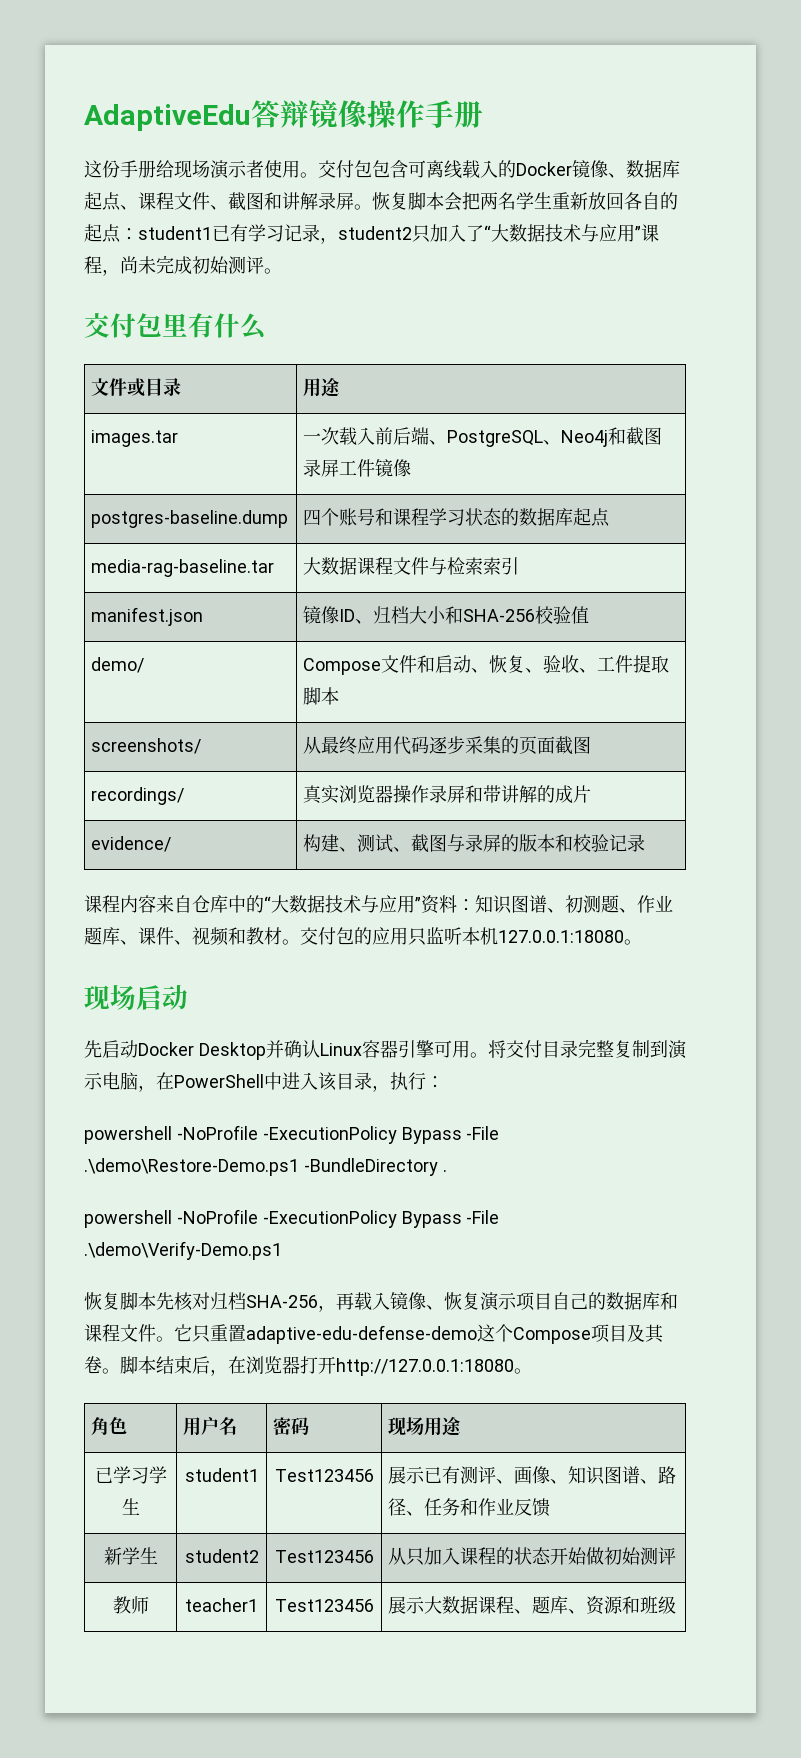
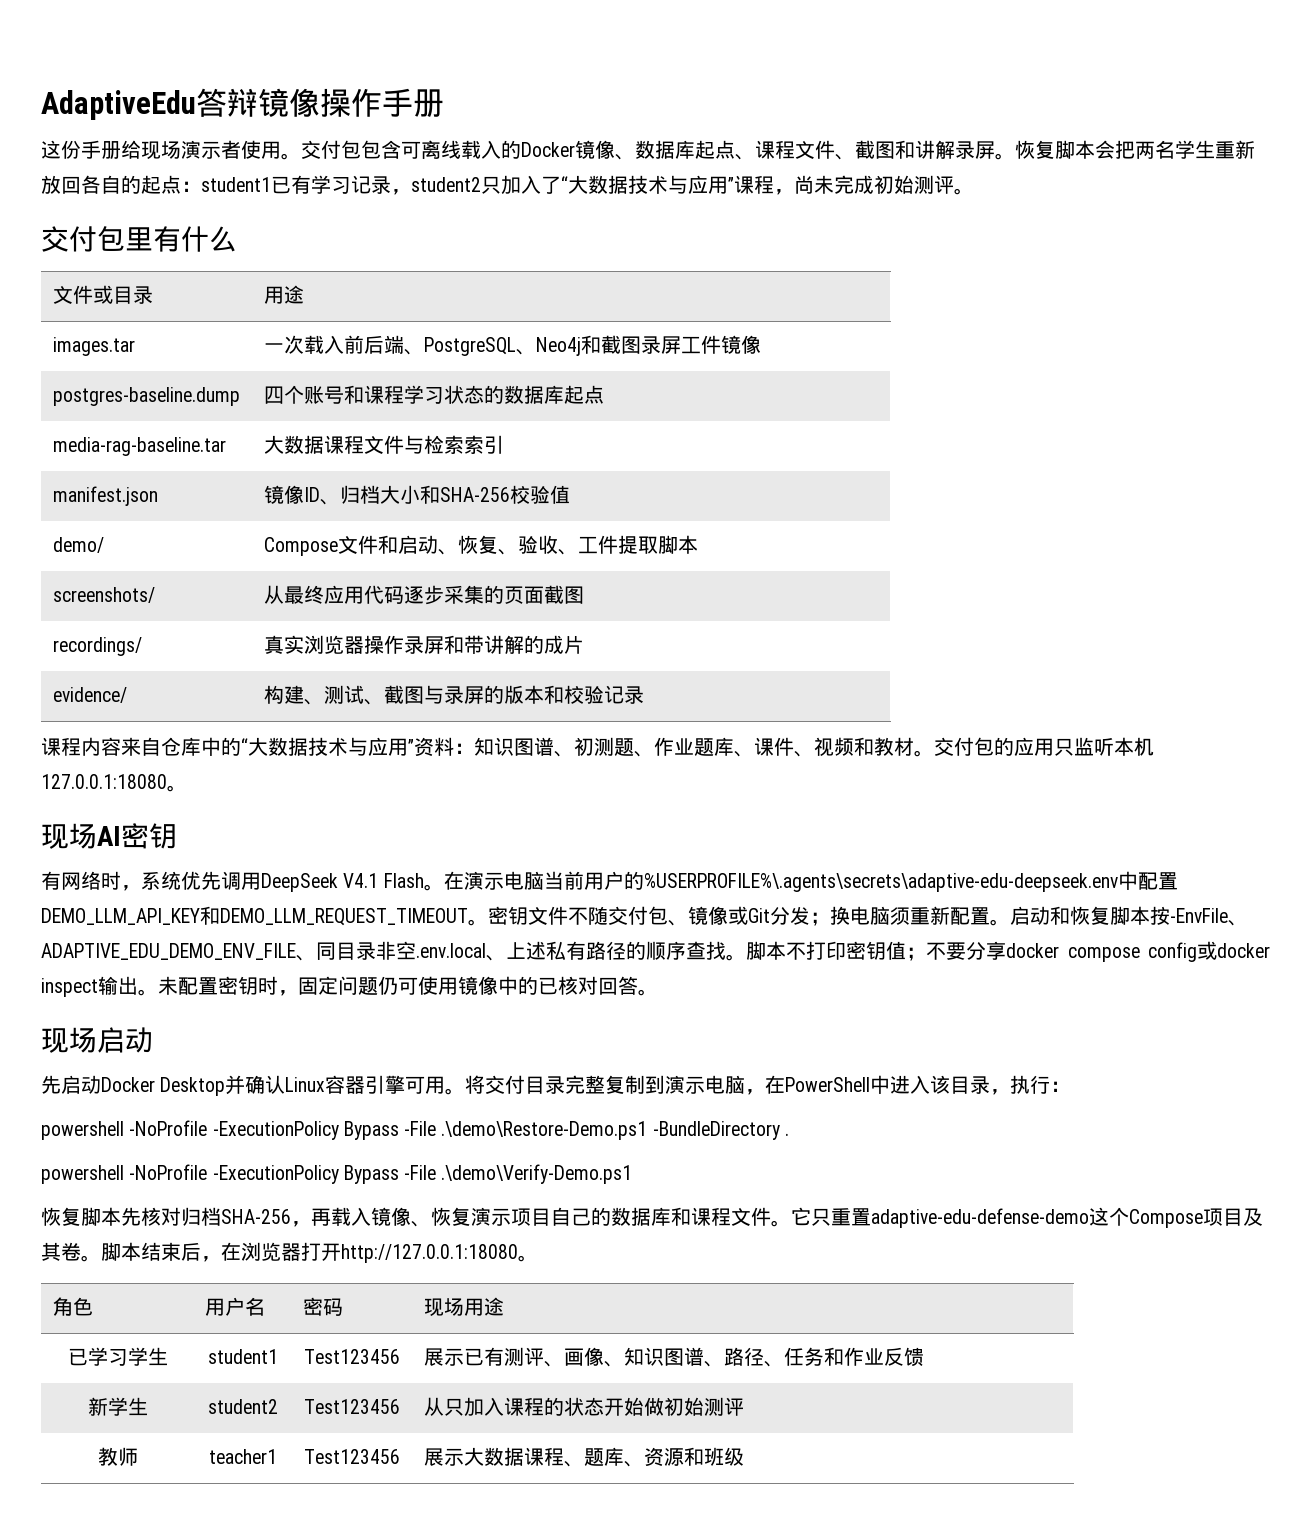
+ 现场AI密钥
+ 有网络时，系统优先调用DeepSeek V4.1 Flash。在演示电脑当前用户的%USERPROFILE%\.agents\secrets\adaptive-edu-deepseek.env中配置DEMO_LLM_API_KEY和DEMO_LLM_REQUEST_TIMEOUT。密钥文件不随交付包、镜像或Git分发；换电脑须重新配置。启动和恢复脚本按-EnvFile、ADAPTIVE_EDU_DEMO_ENV_FILE、同目录非空.env.local、上述私有路径的顺序查找。脚本不打印密钥值；不要分享docker compose config或docker inspect输出。未配置密钥时，固定问题仍可使用镜像中的已核对回答。

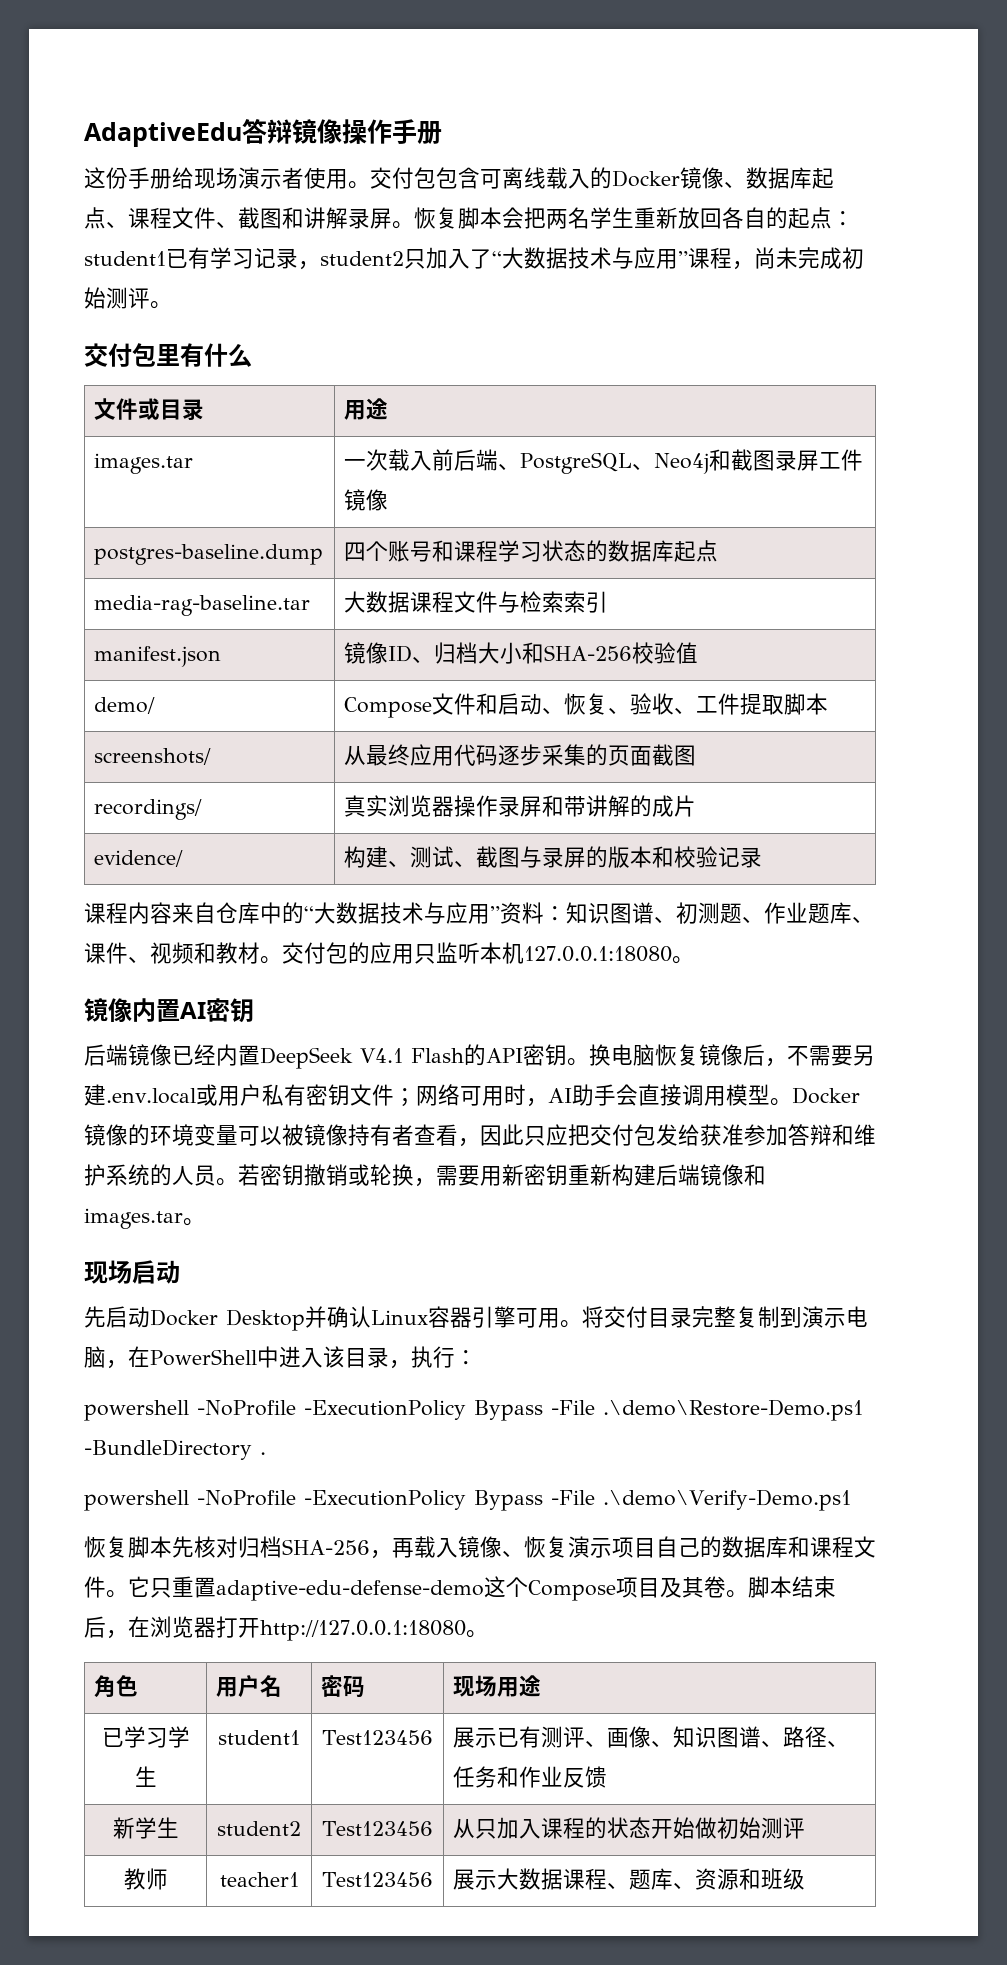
- 现场AI密钥
+ 镜像内置AI密钥
- 有网络时，系统优先调用DeepSeek V4.1 Flash。在演示电脑当前用户的%USERPROFILE%\.agents\secrets\adaptive-edu-deepseek.env中配置DEMO_LLM_API_KEY和DEMO_LLM_REQUEST_TIMEOUT。密钥文件不随交付包、镜像或Git分发；换电脑须重新配置。启动和恢复脚本按-EnvFile、ADAPTIVE_EDU_DEMO_ENV_FILE、同目录非空.env.local、上述私有路径的顺序查找。脚本不打印密钥值；不要分享docker compose config或docker inspect输出。未配置密钥时，固定问题仍可使用镜像中的已核对回答。
+ 后端镜像已经内置DeepSeek V4.1 Flash的API密钥。换电脑恢复镜像后，不需要另建.env.local或用户私有密钥文件；网络可用时，AI助手会直接调用模型。Docker镜像的环境变量可以被镜像持有者查看，因此只应把交付包发给获准参加答辩和维护系统的人员。若密钥撤销或轮换，需要用新密钥重新构建后端镜像和images.tar。

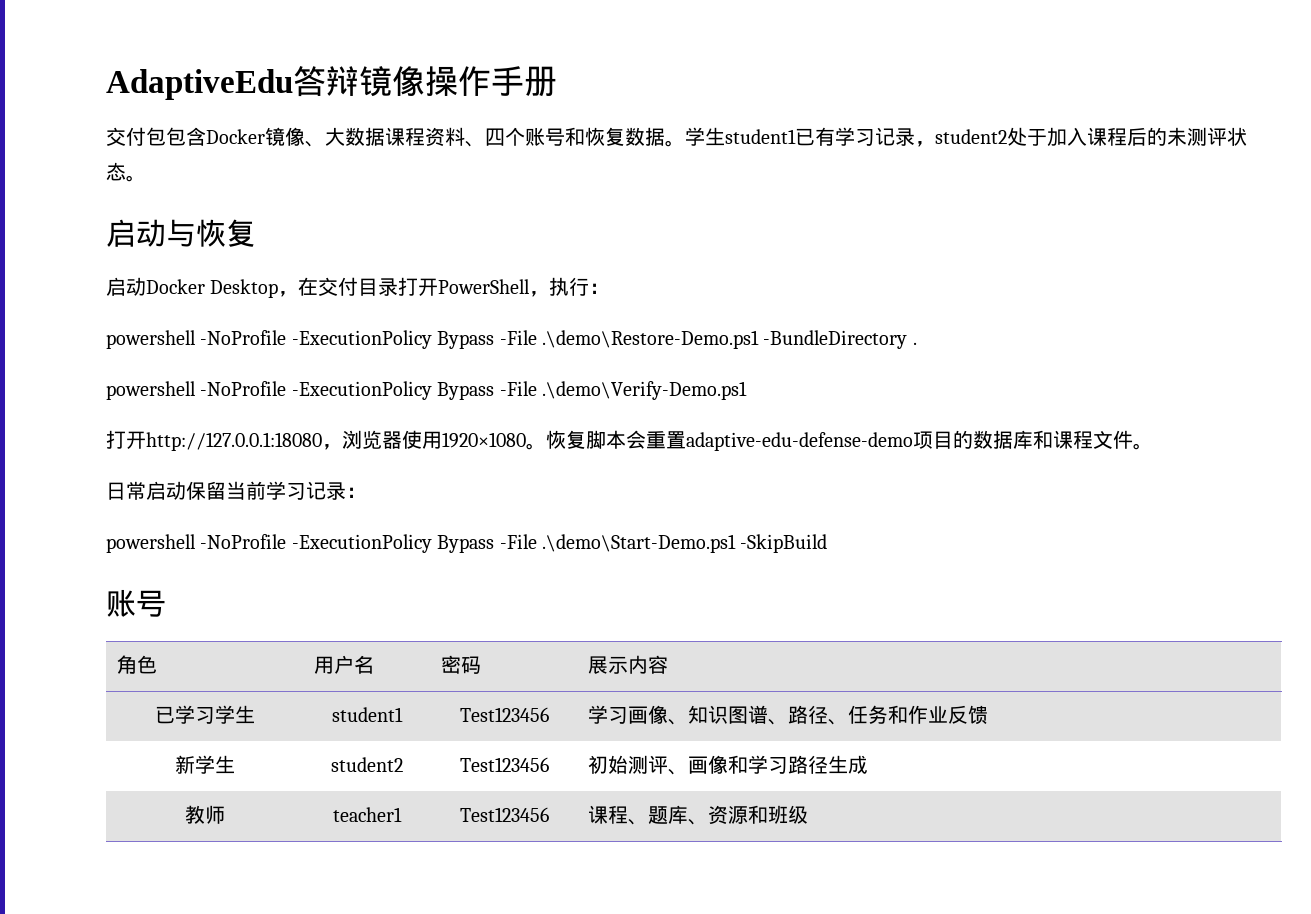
- 这份手册给现场演示者使用。交付包包含可离线载入的Docker镜像、数据库起点、课程文件、截图和讲解录屏。恢复脚本会把两名学生重新放回各自的起点：student1已有学习记录，student2只加入了“大数据技术与应用”课程，尚未完成初始测评。
- 交付包里有什么
- 文件或目录 | 用途
- images.tar | 一次载入前后端、PostgreSQL、Neo4j和截图录屏工件镜像
- postgres-baseline.dump | 四个账号和课程学习状态的数据库起点
- media-rag-baseline.tar | 大数据课程文件与检索索引
- manifest.json | 镜像ID、归档大小和SHA-256校验值
- demo/ | Compose文件和启动、恢复、验收、工件提取脚本
- screenshots/ | 从最终应用代码逐步采集的页面截图
- recordings/ | 真实浏览器操作录屏和带讲解的成片
- evidence/ | 构建、测试、截图与录屏的版本和校验记录
- 课程内容来自仓库中的“大数据技术与应用”资料：知识图谱、初测题、作业题库、课件、视频和教材。交付包的应用只监听本机127.0.0.1:18080。
- 镜像内置AI密钥
- 后端镜像已经内置DeepSeek V4.1 Flash的API密钥。换电脑恢复镜像后，不需要另建.env.local或用户私有密钥文件；网络可用时，AI助手会直接调用模型。Docker镜像的环境变量可以被镜像持有者查看，因此只应把交付包发给获准参加答辩和维护系统的人员。若密钥撤销或轮换，需要用新密钥重新构建后端镜像和images.tar。
- 现场启动
- 先启动Docker Desktop并确认Linux容器引擎可用。将交付目录完整复制到演示电脑，在PowerShell中进入该目录，执行：
+ 交付包包含Docker镜像、大数据课程资料、四个账号和恢复数据。学生student1已有学习记录，student2处于加入课程后的未测评状态。
+ 启动与恢复
+ 启动Docker Desktop，在交付目录打开PowerShell，执行：
- 恢复脚本先核对归档SHA-256，再载入镜像、恢复演示项目自己的数据库和课程文件。它只重置adaptive-edu-defense-demo这个Compose项目及其卷。脚本结束后，在浏览器打开http://127.0.0.1:18080。
+ 打开http://127.0.0.1:18080，浏览器使用1920×1080。恢复脚本会重置adaptive-edu-defense-demo项目的数据库和课程文件。
+ 日常启动保留当前学习记录：
+ powershell -NoProfile -ExecutionPolicy Bypass -File .\demo\Start-Demo.ps1 -SkipBuild
+ 账号
- 角色 | 用户名 | 密码 | 现场用途
+ 角色 | 用户名 | 密码 | 展示内容
- 已学习学生 | student1 | Test123456 | 展示已有测评、画像、知识图谱、路径、任务和作业反馈
+ 已学习学生 | student1 | Test123456 | 学习画像、知识图谱、路径、任务和作业反馈
- 新学生 | student2 | Test123456 | 从只加入课程的状态开始做初始测评
+ 新学生 | student2 | Test123456 | 初始测评、画像和学习路径生成
- 教师 | teacher1 | Test123456 | 展示大数据课程、题库、资源和班级
+ 教师 | teacher1 | Test123456 | 课程、题库、资源和班级

